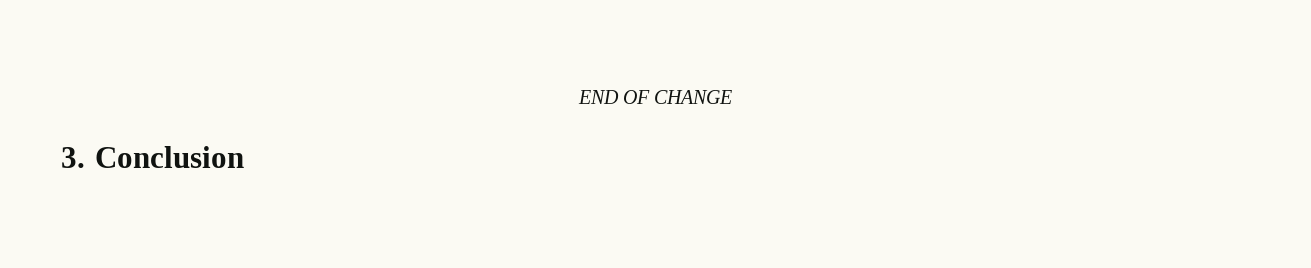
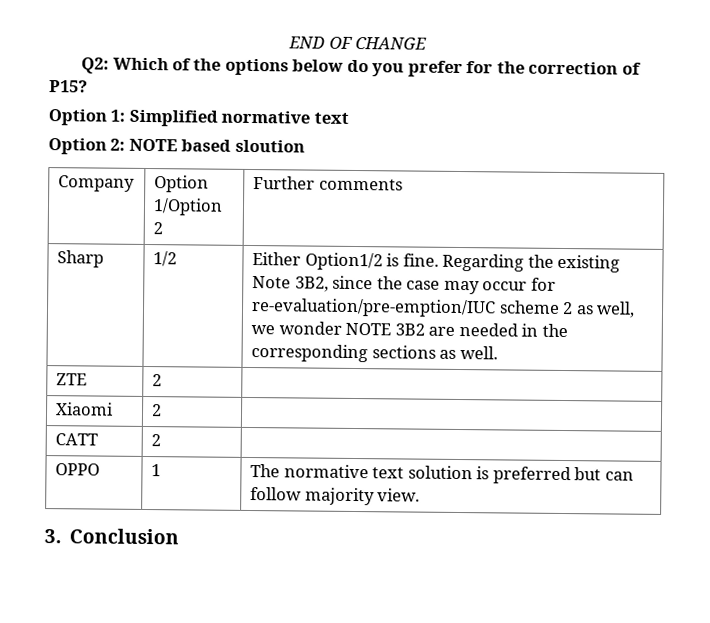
+ Q2: Which of the options below do you prefer for the correction of P15?
+ Option 1: Simplified normative text
+ Option 2: NOTE based sloution
+ Company | Option 1/Option 2 | Further comments
+ Sharp | 1/2 | Either Option1/2 is fine. Regarding the existing Note 3B2, since the case may occur for re-evaluation/pre-emption/IUC scheme 2 as well, we wonder NOTE 3B2 are needed in the corresponding sections as well.
+ ZTE | 2 |
+ Xiaomi | 2 |
+ CATT | 2 |
+ OPPO | 1 | The normative text solution is preferred but can follow majority view.

